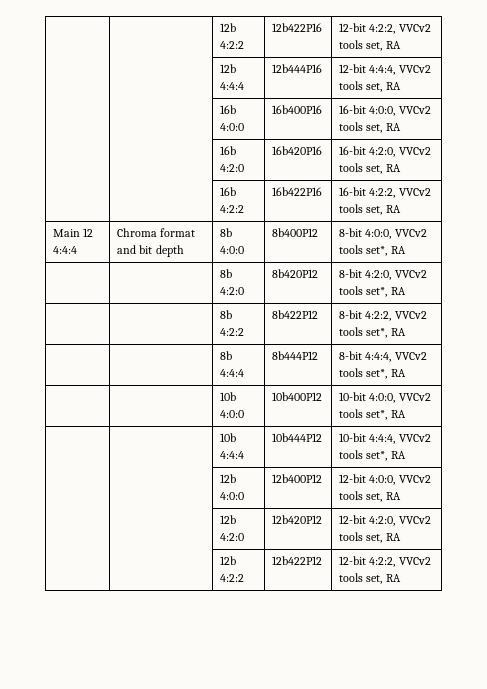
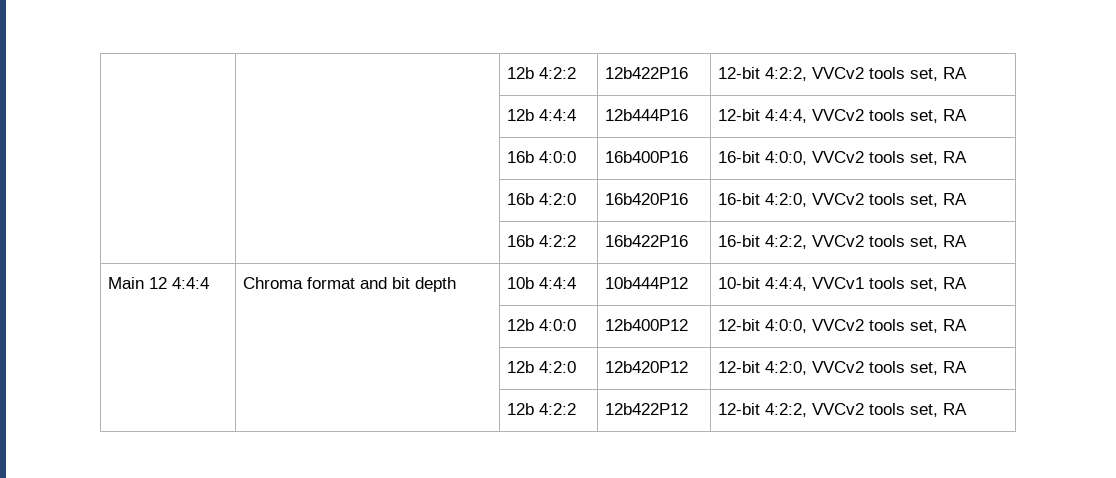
- Main 12 4:4:4 | Chroma format and bit depth | 8b 4:0:0 | 8b400P12 | 8-bit 4:0:0, VVCv2 tools set*, RA
- | | 8b 4:2:0 | 8b420P12 | 8-bit 4:2:0, VVCv2 tools set*, RA
- | | 8b 4:2:2 | 8b422P12 | 8-bit 4:2:2, VVCv2 tools set*, RA
- | | 8b 4:4:4 | 8b444P12 | 8-bit 4:4:4, VVCv2 tools set*, RA
- | | 10b 4:0:0 | 10b400P12 | 10-bit 4:0:0, VVCv2 tools set*, RA
- | | 10b 4:4:4 | 10b444P12 | 10-bit 4:4:4, VVCv2 tools set*, RA
+ Main 12 4:4:4 | Chroma format and bit depth | 10b 4:4:4 | 10b444P12 | 10-bit 4:4:4, VVCv1 tools set, RA

